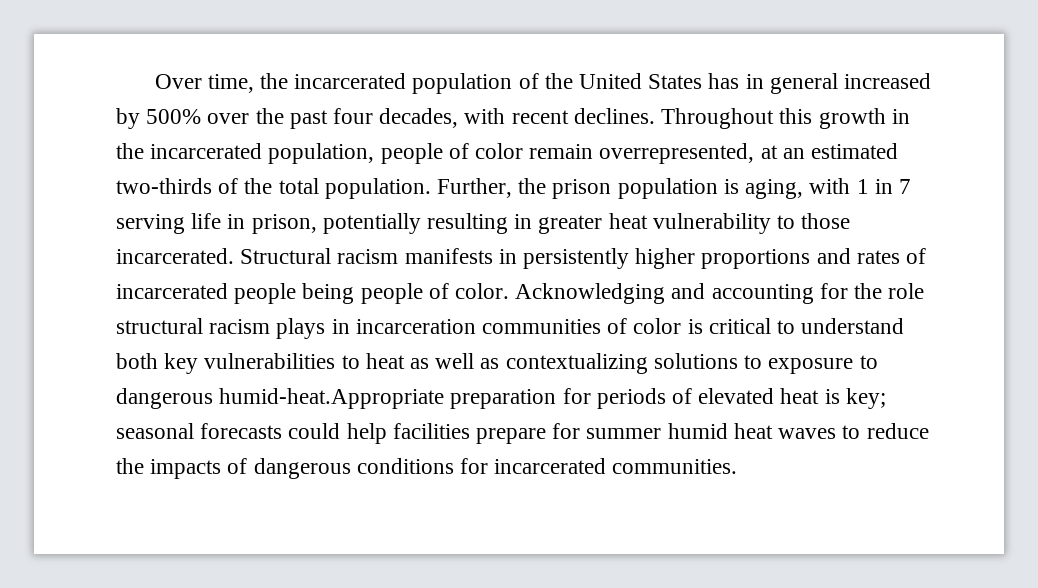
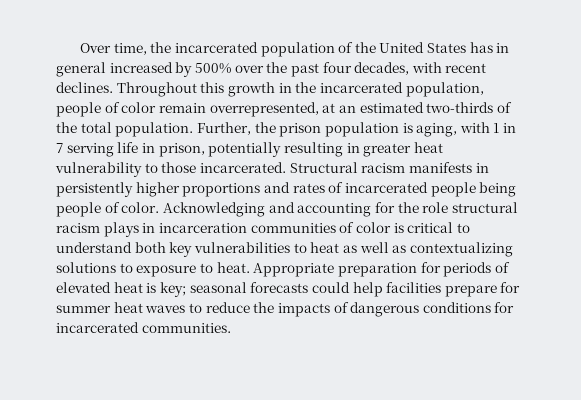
- Acknowledging and accounting for the role structural racism plays in incarceration communities of color is critical to understand both key vulnerabilities to heat as well as contextualizing solutions to exposure to dangerous humid-heat.Appropriate preparation for periods of elevated heat is key; seasonal forecasts could help facilities prepare for summer humid heat waves to reduce the impacts of dangerous conditions for incarcerated communities.
+ Acknowledging and accounting for the role structural racism plays in incarceration communities of color is critical to understand both key vulnerabilities to heat as well as contextualizing solutions to exposure to heat. Appropriate preparation for periods of elevated heat is key; seasonal forecasts could help facilities prepare for summer heat waves to reduce the impacts of dangerous conditions for incarcerated communities.

